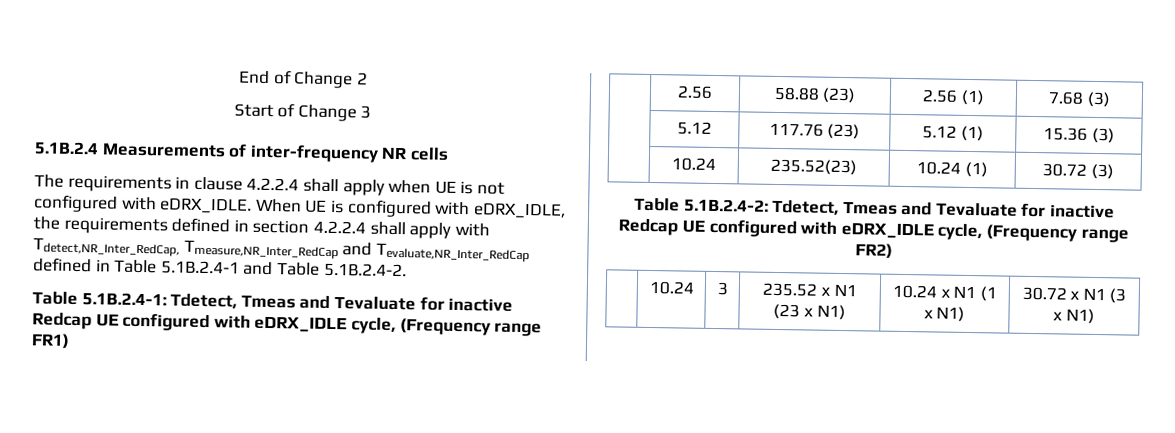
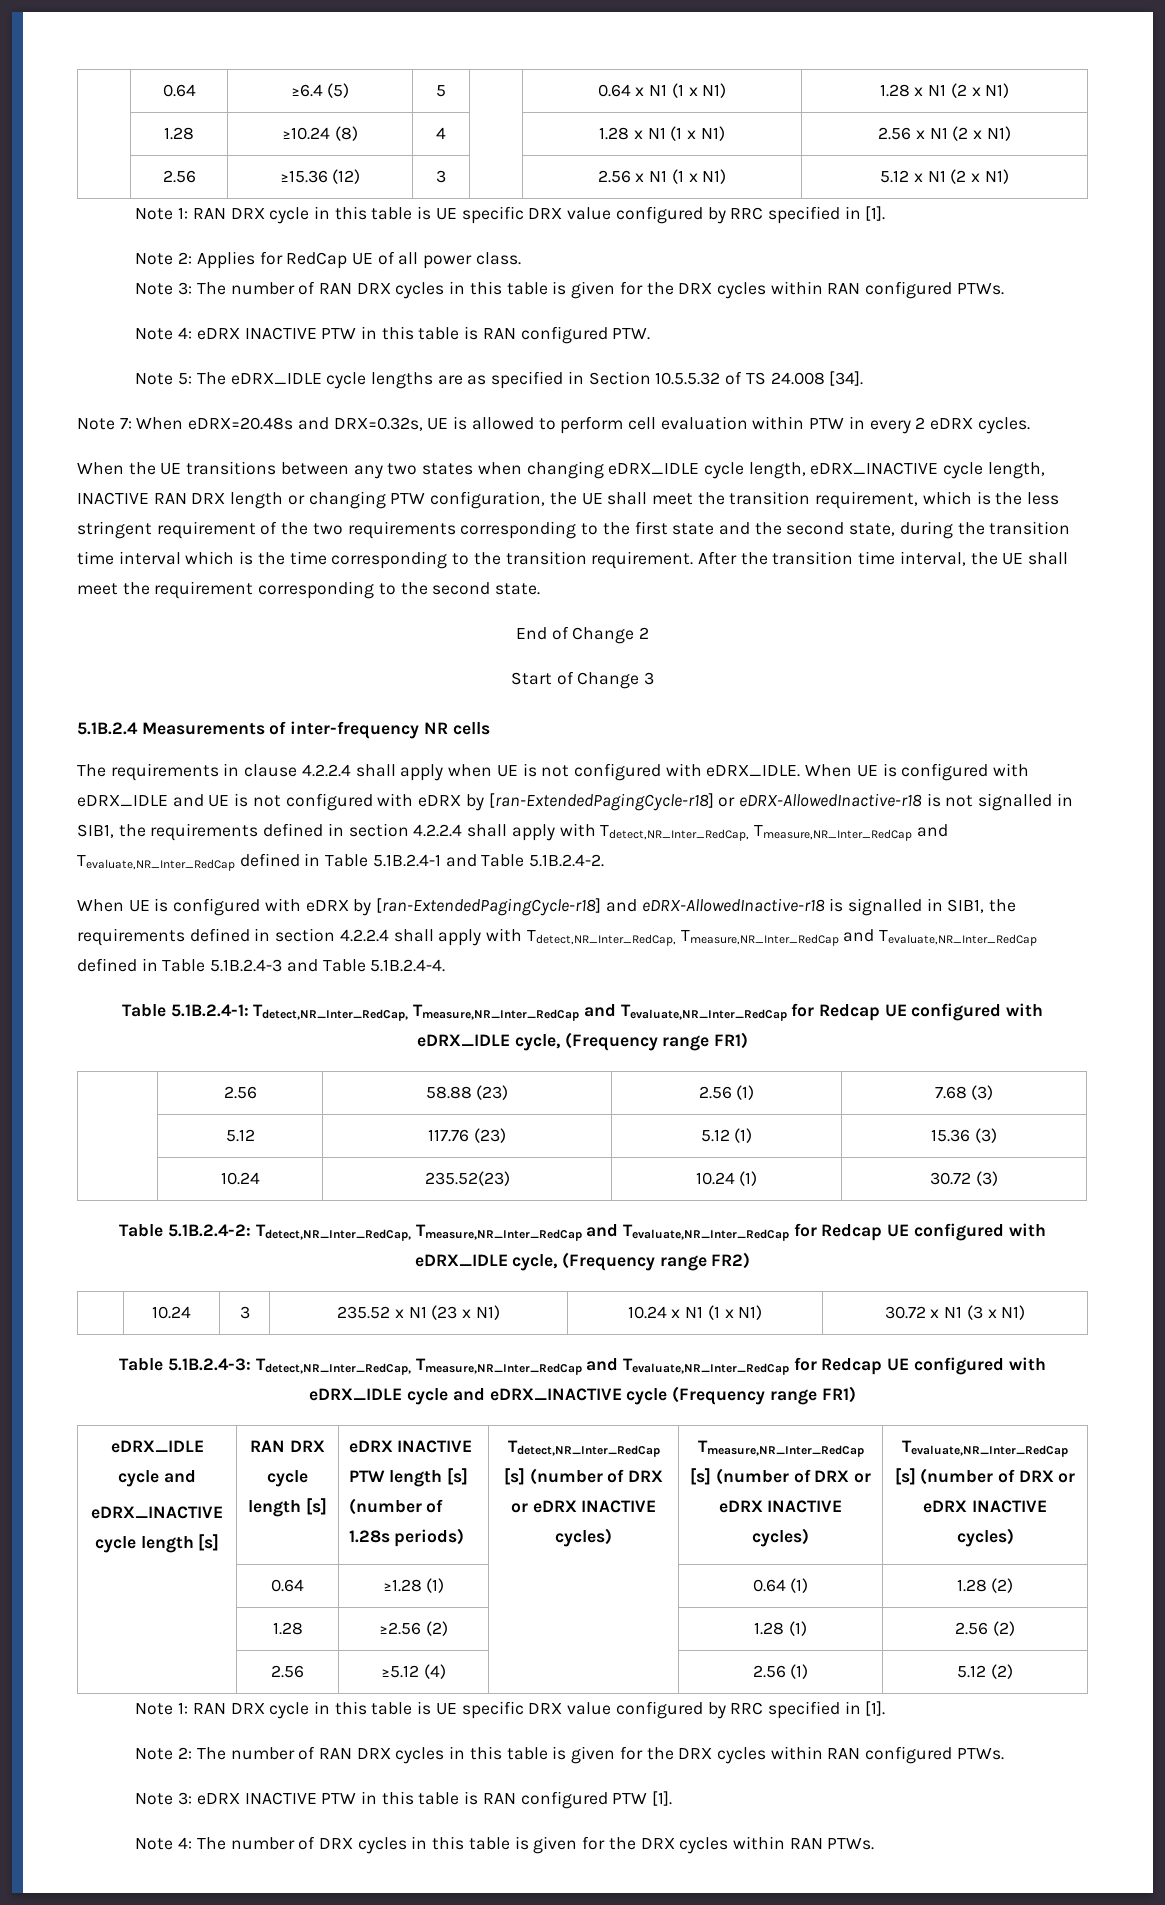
+ | 0.64 | ≥6.4 (5) | 5 | | 0.64 x N1 (1 x N1) | 1.28 x N1 (2 x N1)
+ | 1.28 | ≥10.24 (8) | 4 | | 1.28 x N1 (1 x N1) | 2.56 x N1 (2 x N1)
+ | 2.56 | ≥15.36 (12) | 3 | | 2.56 x N1 (1 x N1) | 5.12 x N1 (2 x N1)
+ Note 1: RAN DRX cycle in this table is UE specific DRX value configured by RRC specified in [1].
+ Note 2: Applies for RedCap UE of all power class.
+ Note 3: The number of RAN DRX cycles in this table is given for the DRX cycles within RAN configured PTWs.
+ Note 4: eDRX INACTIVE PTW in this table is RAN configured PTW.
+ Note 5: The eDRX_IDLE cycle lengths are as specified in Section 10.5.5.32 of TS 24.008 [34].
+ Note 7: When eDRX=20.48s and DRX=0.32s, UE is allowed to perform cell evaluation within PTW in every 2 eDRX cycles.
+ When the UE transitions between any two states when changing eDRX_IDLE cycle length, eDRX_INACTIVE cycle length, INACTIVE RAN DRX length or changing PTW configuration, the UE shall meet the transition requirement, which is the less stringent requirement of the two requirements corresponding to the first state and the second state, during the transition time interval which is the time corresponding to the transition requirement. After the transition time interval, the UE shall meet the requirement corresponding to the second state.
- When UE is configured with eDRX_IDLE, the requirements defined in section 4.2.2.4 shall apply with Tdetect,NR_Inter_RedCap, Tmeasure,NR_Inter_RedCap and Tevaluate,NR_Inter_RedCap defined in Table 5.1B.2.4-1 and Table 5.1B.2.4-2.
+ When UE is configured with eDRX_IDLE and UE is not configured with eDRX by [ran-ExtendedPagingCycle-r18] or eDRX-AllowedInactive-r18 is not signalled in SIB1, the requirements defined in section 4.2.2.4 shall apply with Tdetect,NR_Inter_RedCap, Tmeasure,NR_Inter_RedCap and Tevaluate,NR_Inter_RedCap defined in Table 5.1B.2.4-1 and Table 5.1B.2.4-2.
- Table 5.1B.2.4-1: Tdetect, Tmeas and Tevaluate for inactive Redcap UE configured with eDRX_IDLE cycle, (Frequency range FR1)
+ When UE is configured with eDRX by [ran-ExtendedPagingCycle-r18] and eDRX-AllowedInactive-r18 is signalled in SIB1, the requirements defined in section 4.2.2.4 shall apply with Tdetect,NR_Inter_RedCap, Tmeasure,NR_Inter_RedCap and Tevaluate,NR_Inter_RedCap defined in Table 5.1B.2.4-3 and Table 5.1B.2.4-4.
+ Table 5.1B.2.4-1: Tdetect,NR_Inter_RedCap, Tmeasure,NR_Inter_RedCap and Tevaluate,NR_Inter_RedCap for Redcap UE configured with eDRX_IDLE cycle, (Frequency range FR1)
- Table 5.1B.2.4-2: Tdetect, Tmeas and Tevaluate for inactive Redcap UE configured with eDRX_IDLE cycle, (Frequency range FR2)
+ Table 5.1B.2.4-2: Tdetect,NR_Inter_RedCap, Tmeasure,NR_Inter_RedCap and Tevaluate,NR_Inter_RedCap for Redcap UE configured with eDRX_IDLE cycle, (Frequency range FR2)
+ Table 5.1B.2.4-3: Tdetect,NR_Inter_RedCap, Tmeasure,NR_Inter_RedCap and Tevaluate,NR_Inter_RedCap for Redcap UE configured with eDRX_IDLE cycle and eDRX_INACTIVE cycle (Frequency range FR1)
+ eDRX_IDLE cycle and
+ eDRX_INACTIVE cycle length [s] | RAN DRX cycle length [s] | eDRX INACTIVE PTW length [s] (number of 1.28s periods) | Tdetect,NR_Inter_RedCap [s] (number of DRX or eDRX INACTIVE cycles) | Tmeasure,NR_Inter_RedCap [s] (number of DRX or eDRX INACTIVE cycles) | Tevaluate,NR_Inter_RedCap [s] (number of DRX or eDRX INACTIVE cycles)
+ | 0.64 | ≥1.28 (1) | | 0.64 (1) | 1.28 (2)
+ | 1.28 | ≥2.56 (2) | | 1.28 (1) | 2.56 (2)
+ | 2.56 | ≥5.12 (4) | | 2.56 (1) | 5.12 (2)
+ Note 1: RAN DRX cycle in this table is UE specific DRX value configured by RRC specified in [1].
+ Note 2: The number of RAN DRX cycles in this table is given for the DRX cycles within RAN configured PTWs.
+ Note 3: eDRX INACTIVE PTW in this table is RAN configured PTW [1].
+ Note 4: The number of DRX cycles in this table is given for the DRX cycles within RAN PTWs.

